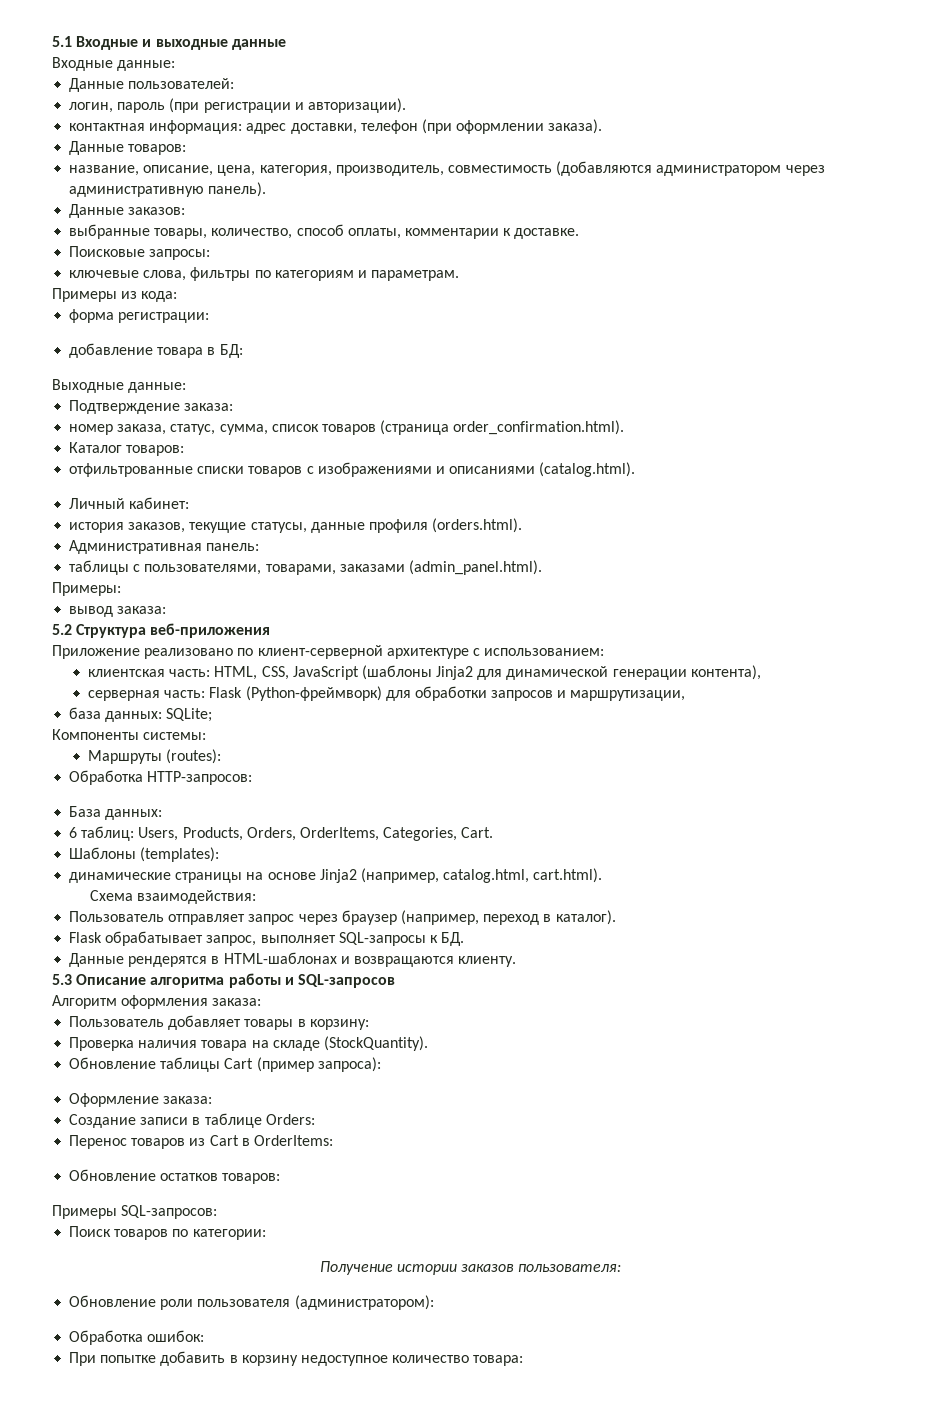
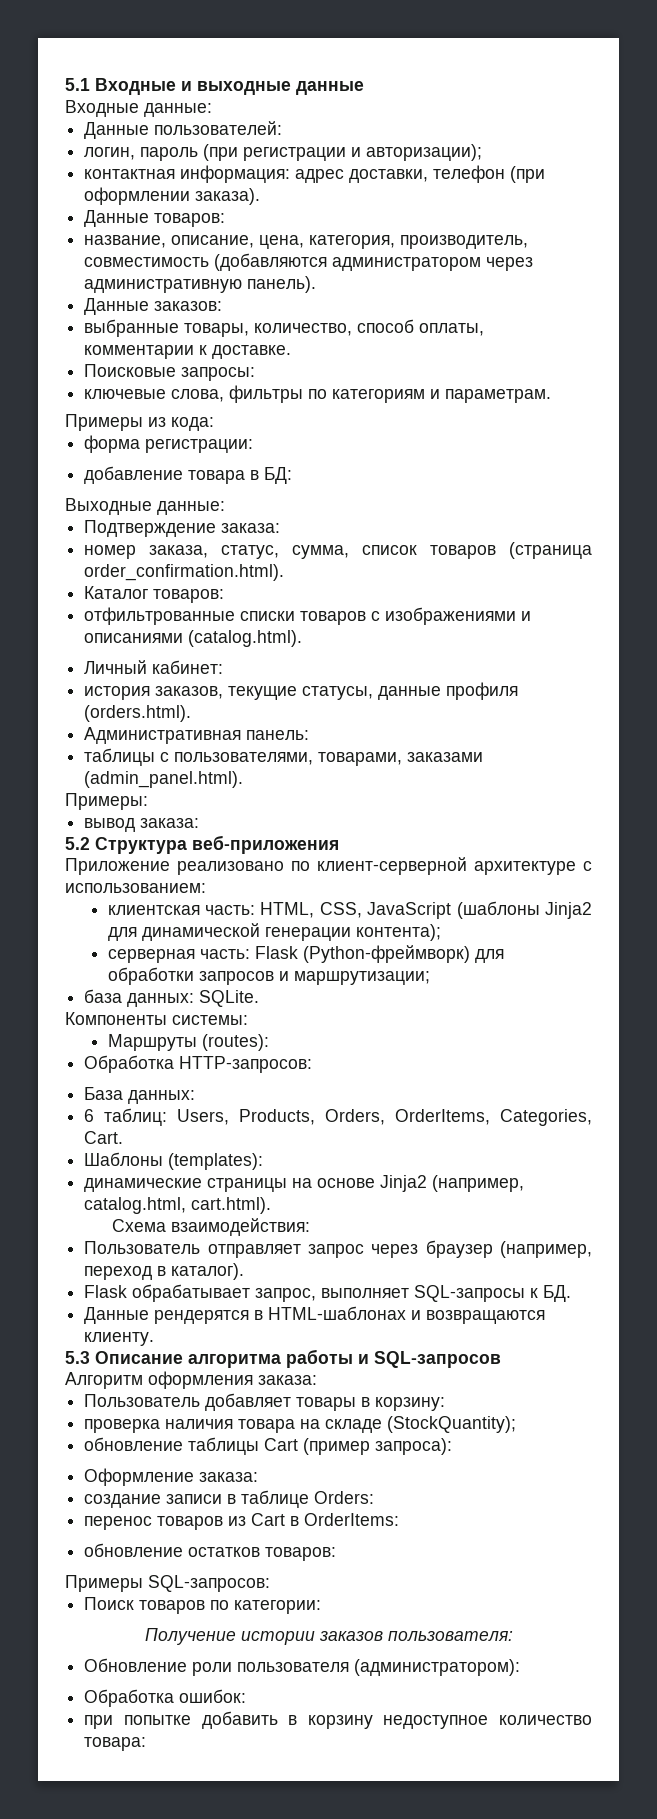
- логин, пароль (при регистрации и авторизации).
+ логин, пароль (при регистрации и авторизации);
- клиентская часть: HTML, CSS, JavaScript (шаблоны Jinja2 для динамической генерации контента),
+ клиентская часть: HTML, CSS, JavaScript (шаблоны Jinja2 для динамической генерации контента);
- серверная часть: Flask (Python-фреймворк) для обработки запросов и маршрутизации,
+ серверная часть: Flask (Python-фреймворк) для обработки запросов и маршрутизации;
- база данных: SQLite;
+ база данных: SQLite.
- Проверка наличия товара на складе (StockQuantity).
- Обновление таблицы Cart (пример запроса):
+ проверка наличия товара на складе (StockQuantity);
+ обновление таблицы Cart (пример запроса):
- Создание записи в таблице Orders:
+ создание записи в таблице Orders:
- Перенос товаров из Cart в OrderItems:
+ перенос товаров из Cart в OrderItems:
- Обновление остатков товаров:
+ обновление остатков товаров:
- При попытке добавить в корзину недоступное количество товара:
+ при попытке добавить в корзину недоступное количество товара:

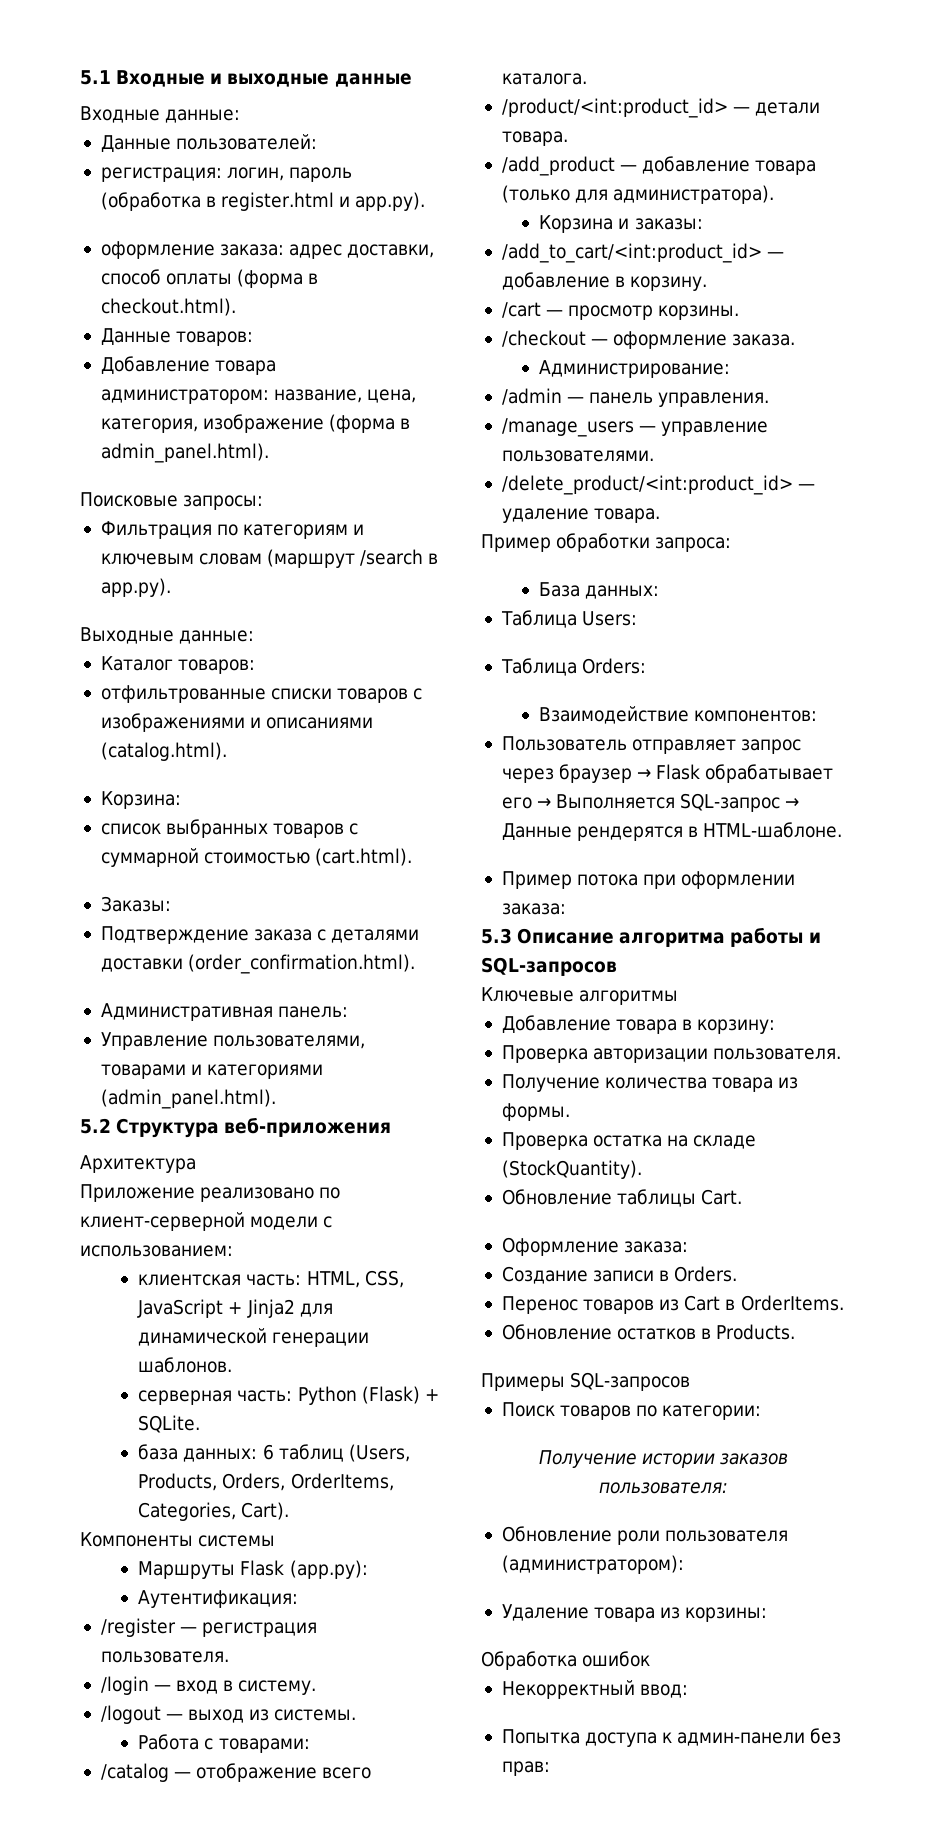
- логин, пароль (при регистрации и авторизации);
- контактная информация: адрес доставки, телефон (при оформлении заказа).
+ регистрация: логин, пароль (обработка в register.html и app.py).
+ оформление заказа: адрес доставки, способ оплаты (форма в checkout.html).
  Данные товаров:
- название, описание, цена, категория, производитель, совместимость (добавляются администратором через административную панель).
- Данные заказов:
- выбранные товары, количество, способ оплаты, комментарии к доставке.
+ Добавление товара администратором: название, цена, категория, изображение (форма в admin_panel.html).
  Поисковые запросы:
- ключевые слова, фильтры по категориям и параметрам.
- Примеры из кода:
- форма регистрации:
- добавление товара в БД:
+ Фильтрация по категориям и ключевым словам (маршрут /search в app.py).
  Выходные данные:
- Подтверждение заказа:
- номер заказа, статус, сумма, список товаров (страница order_confirmation.html).
- Личный кабинет:
- история заказов, текущие статусы, данные профиля (orders.html).
+ Корзина:
+ список выбранных товаров с суммарной стоимостью (cart.html).
+ Заказы:
+ Подтверждение заказа с деталями доставки (order_confirmation.html).
  Административная панель:
- таблицы с пользователями, товарами, заказами (admin_panel.html).
- Примеры:
- вывод заказа:
+ Управление пользователями, товарами и категориями (admin_panel.html).
+ Архитектура
- Приложение реализовано по клиент-серверной архитектуре с использованием:
+ Приложение реализовано по клиент-серверной модели с использованием:
- клиентская часть: HTML, CSS, JavaScript (шаблоны Jinja2 для динамической генерации контента);
+ клиентская часть: HTML, CSS, JavaScript + Jinja2 для динамической генерации шаблонов.
- серверная часть: Flask (Python-фреймворк) для обработки запросов и маршрутизации;
- база данных: SQLite.
+ серверная часть: Python (Flask) + SQLite.
+ база данных: 6 таблиц (Users, Products, Orders, OrderItems, Categories, Cart).
- Компоненты системы:
+ Компоненты системы
- Маршруты (routes):
- Обработка HTTP-запросов:
+ Маршруты Flask (app.py):
+ Аутентификация:
+ /register — регистрация пользователя.
+ /login — вход в систему.
+ /logout — выход из системы.
+ Работа с товарами:
+ /catalog — отображение всего каталога.
+ /product/<int:product_id> — детали товара.
+ /add_product — добавление товара (только для администратора).
+ Корзина и заказы:
+ /add_to_cart/<int:product_id> — добавление в корзину.
+ /cart — просмотр корзины.
+ /checkout — оформление заказа.
+ Администрирование:
+ /admin — панель управления.
+ /manage_users — управление пользователями.
+ /delete_product/<int:product_id> — удаление товара.
+ Пример обработки запроса:
  База данных:
- 6 таблиц: Users, Products, Orders, OrderItems, Categories, Cart.
- Шаблоны (templates):
- динамические страницы на основе Jinja2 (например, catalog.html, cart.html).
- Схема взаимодействия:
+ Таблица Users:
+ Таблица Orders:
+ Взаимодействие компонентов:
- Пользователь отправляет запрос через браузер (например, переход в каталог).
- Flask обрабатывает запрос, выполняет SQL-запросы к БД.
- Данные рендерятся в HTML-шаблонах и возвращаются клиенту.
+ Пользователь отправляет запрос через браузер → Flask обрабатывает его → Выполняется SQL-запрос → Данные рендерятся в HTML-шаблоне.
+ Пример потока при оформлении заказа:
- Алгоритм оформления заказа:
- Пользователь добавляет товары в корзину:
- проверка наличия товара на складе (StockQuantity);
- обновление таблицы Cart (пример запроса):
+ Ключевые алгоритмы
+ Добавление товара в корзину:
+ Проверка авторизации пользователя.
+ Получение количества товара из формы.
+ Проверка остатка на складе (StockQuantity).
+ Обновление таблицы Cart.
- создание записи в таблице Orders:
- перенос товаров из Cart в OrderItems:
- обновление остатков товаров:
- Примеры SQL-запросов:
+ Создание записи в Orders.
+ Перенос товаров из Cart в OrderItems.
+ Обновление остатков в Products.
+ Примеры SQL-запросов
- Обработка ошибок:
- при попытке добавить в корзину недоступное количество товара:
+ Удаление товара из корзины:
+ Обработка ошибок
+ Некорректный ввод:
+ Попытка доступа к админ-панели без прав:

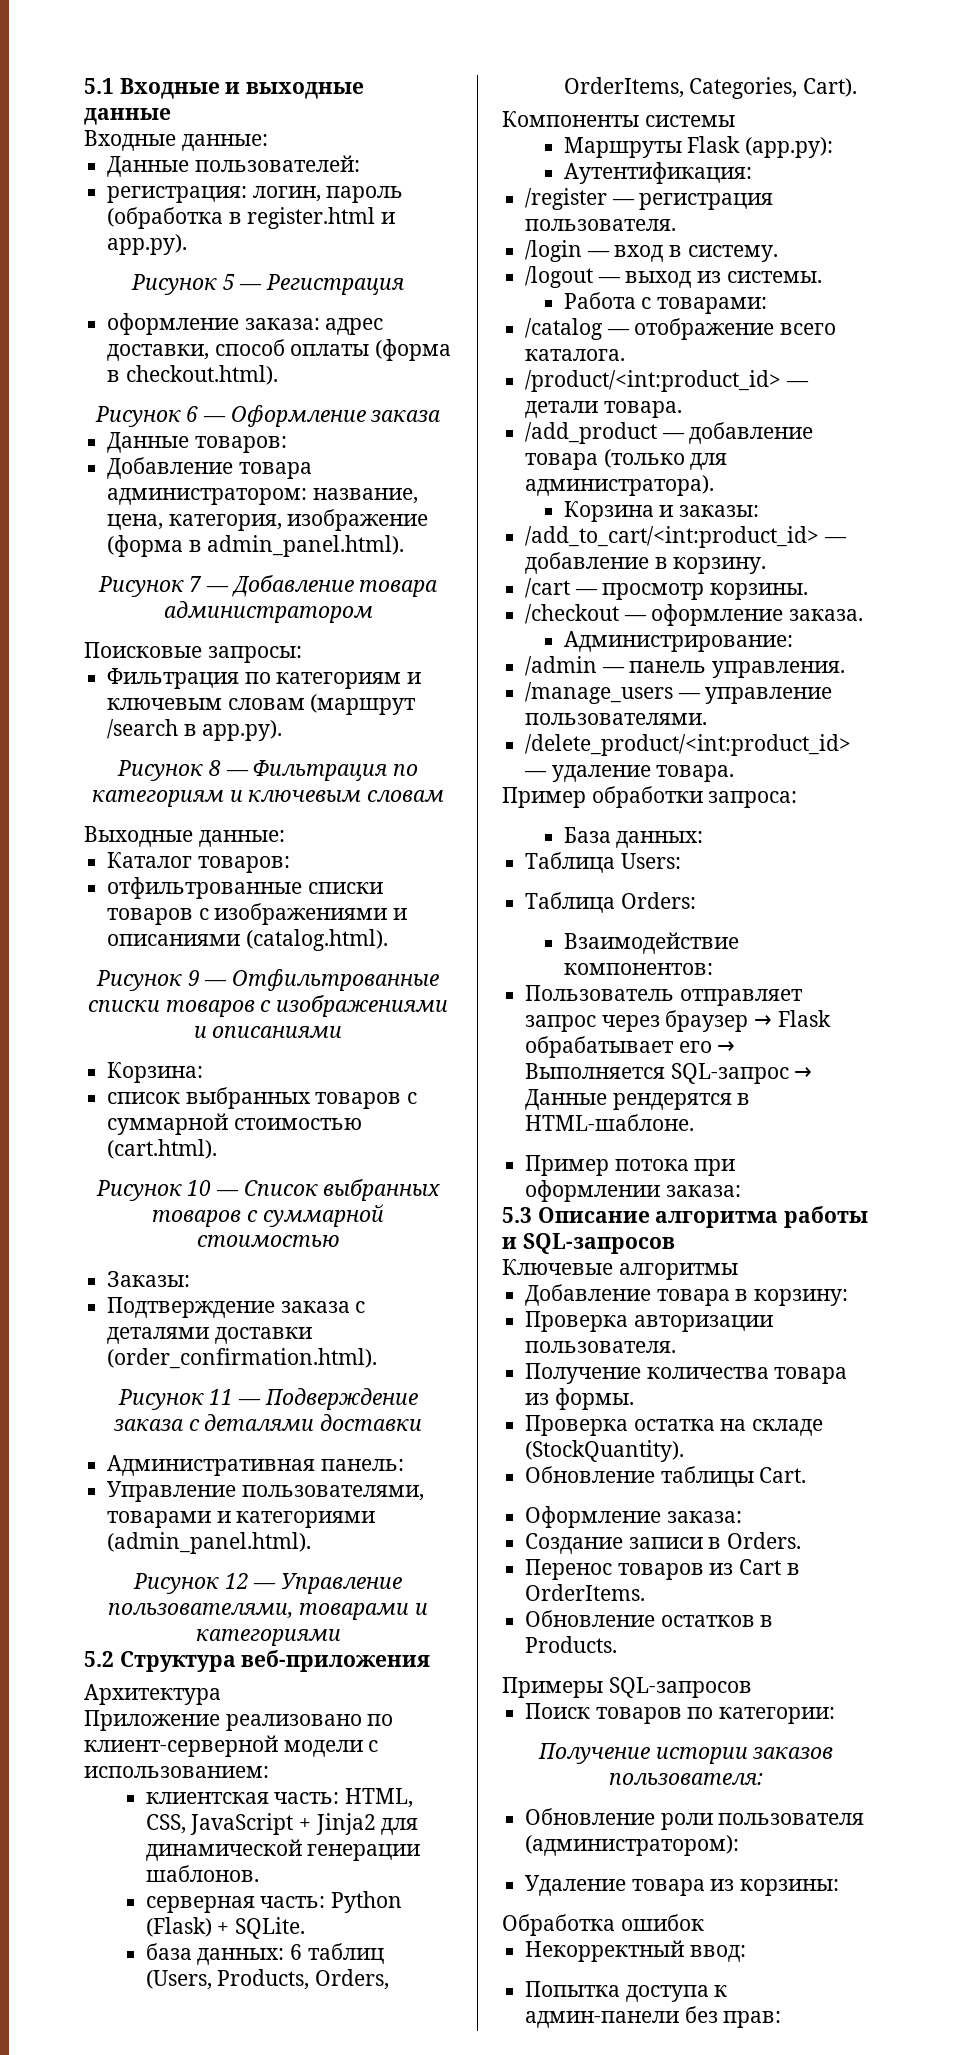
+ Рисунок 5 — Регистрация
+ Рисунок 6 — Оформление заказа
+ Рисунок 7 — Добавление товара администратором
+ Рисунок 8 — Фильтрация по категориям и ключевым словам
+ Рисунок 9 — Отфильтрованные списки товаров с изображениями и описаниями
+ Рисунок 10 — Список выбранных товаров с суммарной стоимостью
+ Рисунок 11 — Подверждение заказа с деталями доставки
+ Рисунок 12 — Управление пользователями, товарами и категориями

